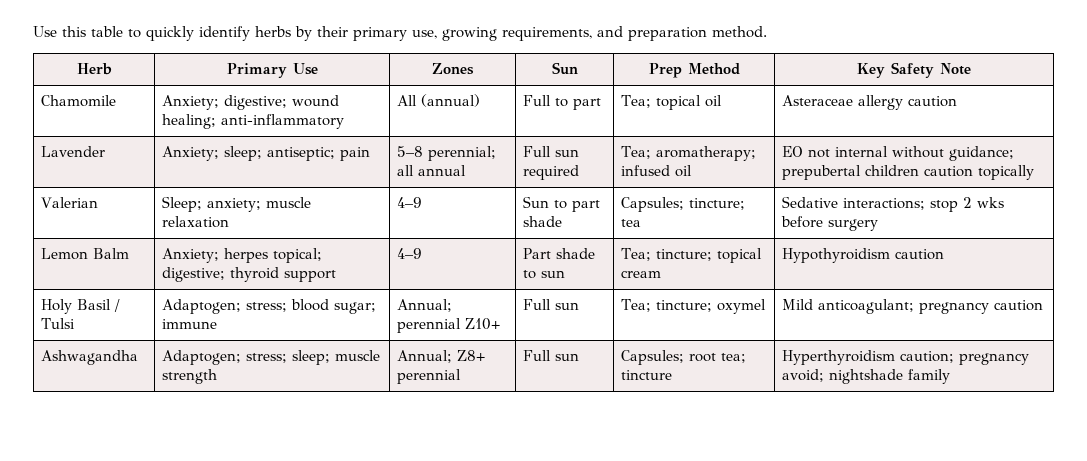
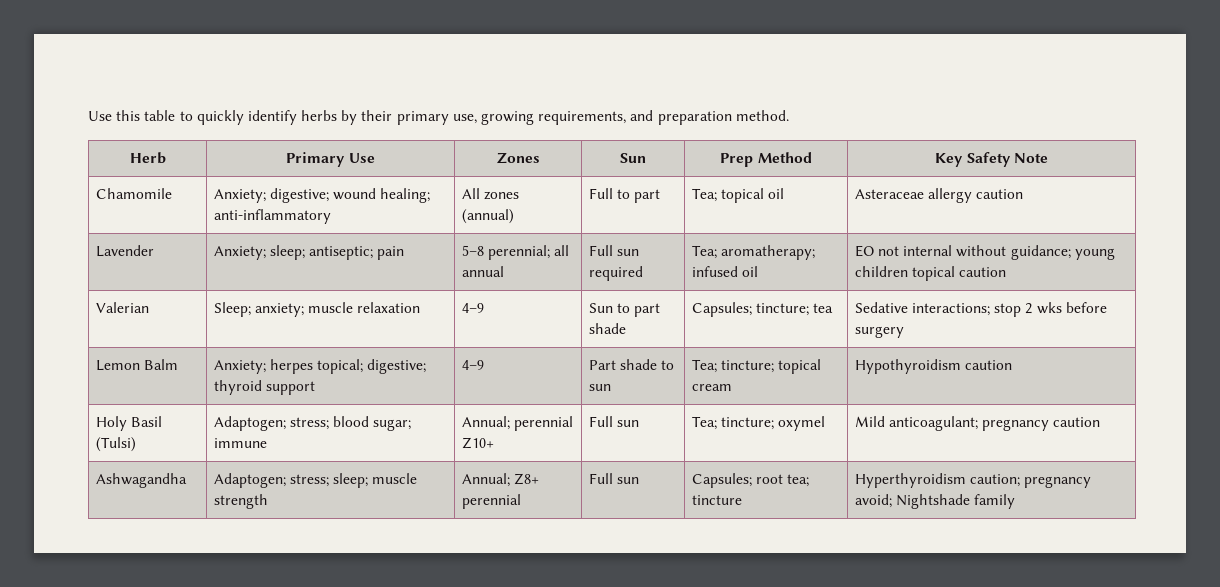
- Chamomile | Anxiety; digestive; wound healing; anti-inflammatory | All (annual) | Full to part | Tea; topical oil | Asteraceae allergy caution
+ Chamomile | Anxiety; digestive; wound healing; anti-inflammatory | All zones (annual) | Full to part | Tea; topical oil | Asteraceae allergy caution
- Lavender | Anxiety; sleep; antiseptic; pain | 5–8 perennial; all annual | Full sun required | Tea; aromatherapy; infused oil | EO not internal without guidance; prepubertal children caution topically
+ Lavender | Anxiety; sleep; antiseptic; pain | 5–8 perennial; all annual | Full sun required | Tea; aromatherapy; infused oil | EO not internal without guidance; young children topical caution
- Holy Basil / Tulsi | Adaptogen; stress; blood sugar; immune | Annual; perennial Z10+ | Full sun | Tea; tincture; oxymel | Mild anticoagulant; pregnancy caution
+ Holy Basil (Tulsi) | Adaptogen; stress; blood sugar; immune | Annual; perennial Z10+ | Full sun | Tea; tincture; oxymel | Mild anticoagulant; pregnancy caution
- Ashwagandha | Adaptogen; stress; sleep; muscle strength | Annual; Z8+ perennial | Full sun | Capsules; root tea; tincture | Hyperthyroidism caution; pregnancy avoid; nightshade family
+ Ashwagandha | Adaptogen; stress; sleep; muscle strength | Annual; Z8+ perennial | Full sun | Capsules; root tea; tincture | Hyperthyroidism caution; pregnancy avoid; Nightshade family

